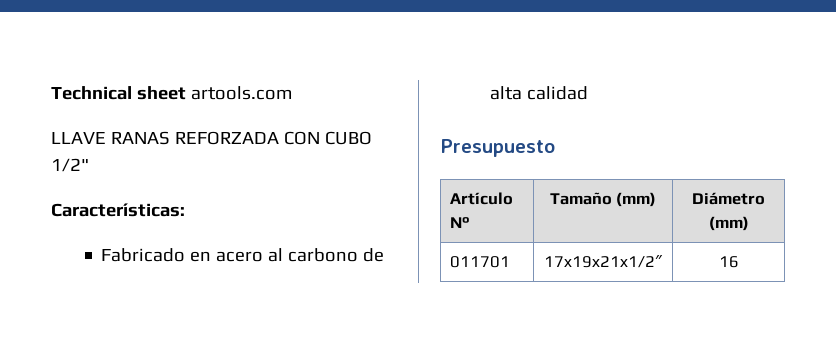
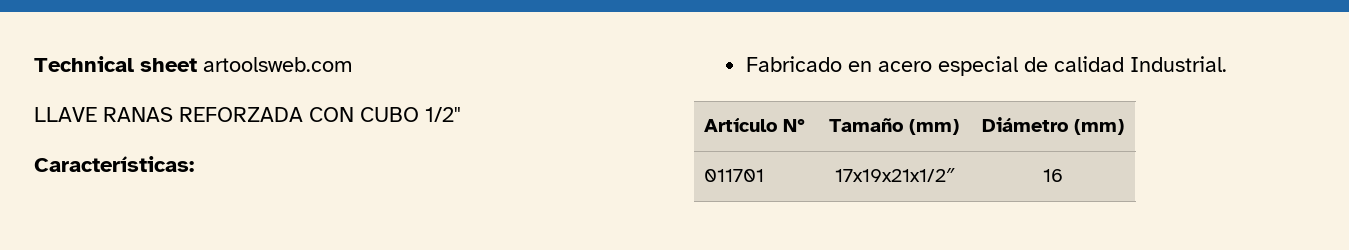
- Technical sheet artools.com
+ Technical sheet artoolsweb.com
- Fabricado en acero al carbono de alta calidad
- Presupuesto
+ Fabricado en acero especial de calidad Industrial.

